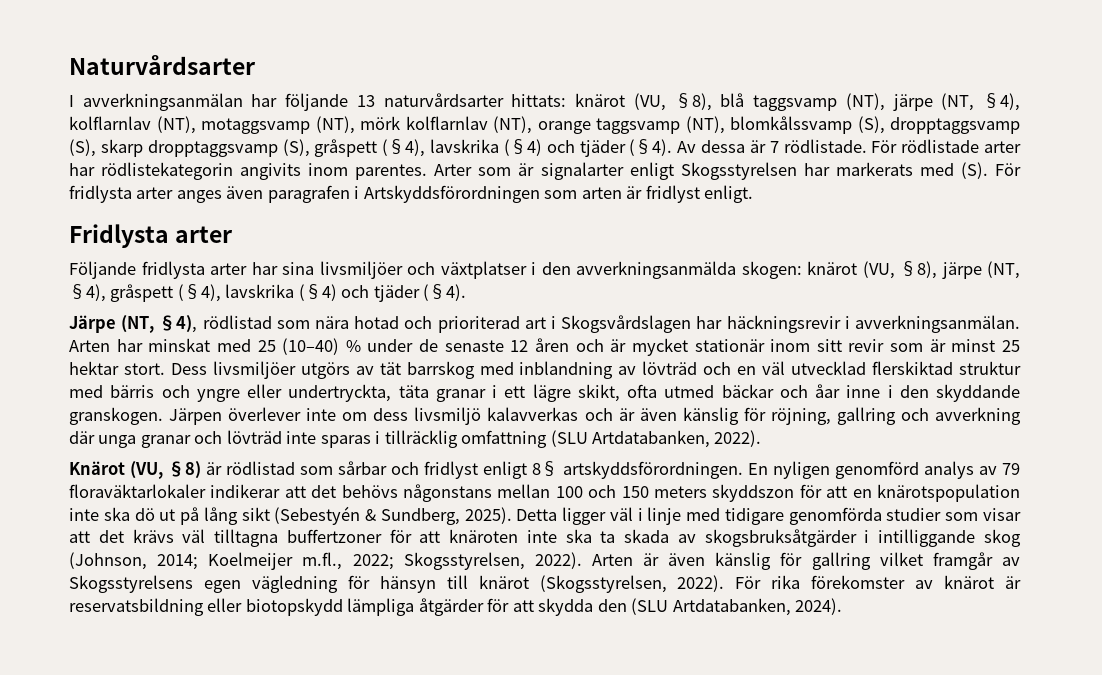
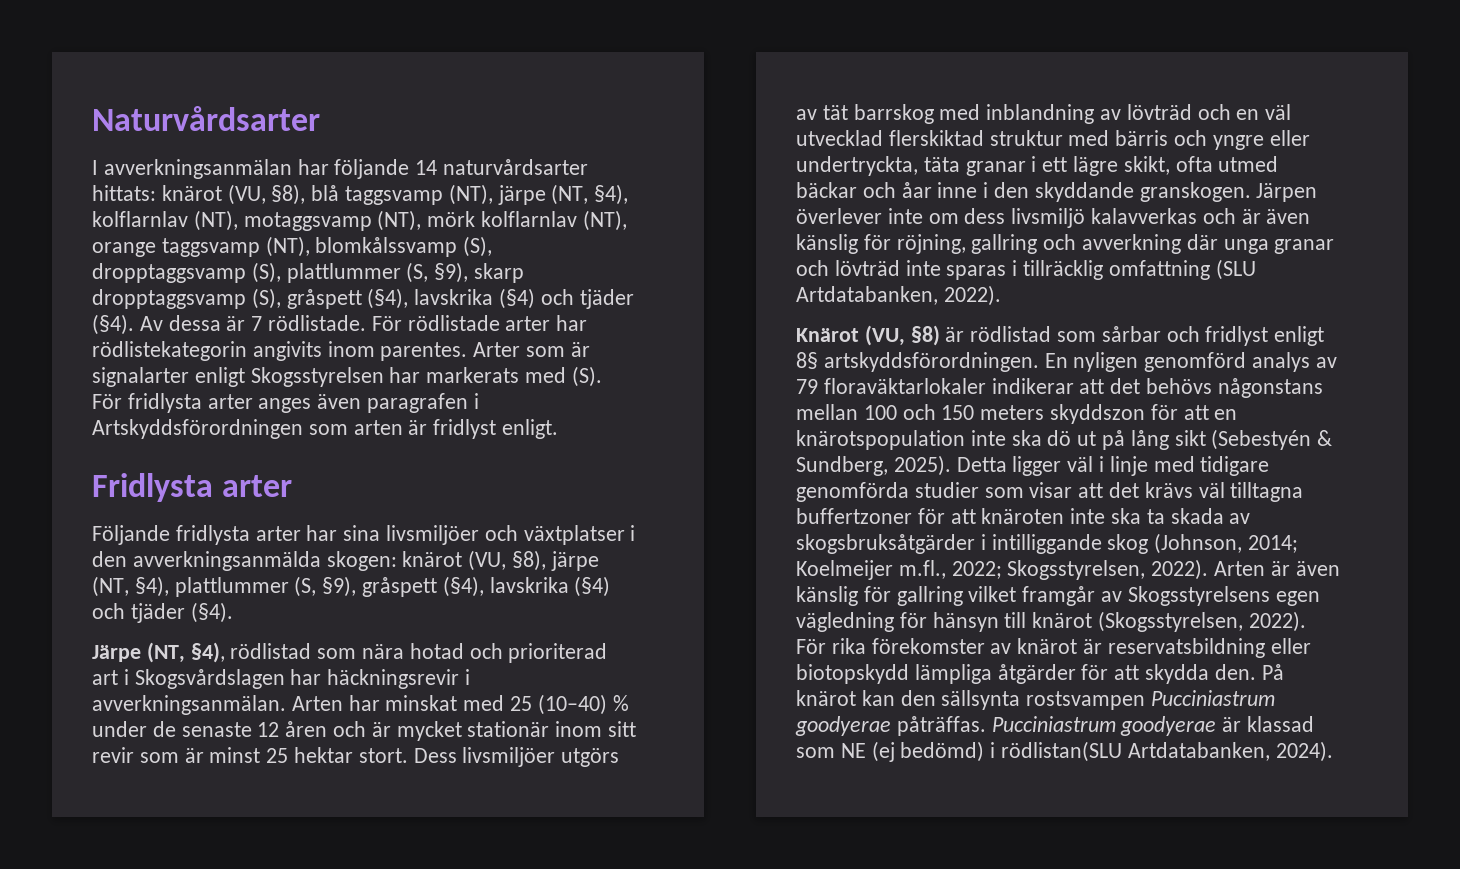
- I avverkningsanmälan har följande 13 naturvårdsarter hittats: knärot (VU, §8), blå taggsvamp (NT), järpe (NT, §4), kolflarnlav (NT), motaggsvamp (NT), mörk kolflarnlav (NT), orange taggsvamp (NT), blomkålssvamp (S), dropptaggsvamp (S), skarp dropptaggsvamp (S), gråspett (§4), lavskrika (§4) och tjäder (§4).
+ I avverkningsanmälan har följande 14 naturvårdsarter hittats: knärot (VU, §8), blå taggsvamp (NT), järpe (NT, §4), kolflarnlav (NT), motaggsvamp (NT), mörk kolflarnlav (NT), orange taggsvamp (NT), blomkålssvamp (S), dropptaggsvamp (S), plattlummer (S, §9), skarp dropptaggsvamp (S), gråspett (§4), lavskrika (§4) och tjäder (§4).
- Följande fridlysta arter har sina livsmiljöer och växtplatser i den avverkningsanmälda skogen: knärot (VU, §8), järpe (NT, §4), gråspett (§4), lavskrika (§4) och tjäder (§4).
+ Följande fridlysta arter har sina livsmiljöer och växtplatser i den avverkningsanmälda skogen: knärot (VU, §8), järpe (NT, §4), plattlummer (S, §9), gråspett (§4), lavskrika (§4) och tjäder (§4).
- För rika förekomster av knärot är reservatsbildning eller biotopskydd lämpliga åtgärder för att skydda den (SLU Artdatabanken, 2024).
+ För rika förekomster av knärot är reservatsbildning eller biotopskydd lämpliga åtgärder för att skydda den. På knärot kan den sällsynta rostsvampen Pucciniastrum goodyerae påträffas. Pucciniastrum goodyerae är klassad som NE (ej bedömd) i rödlistan(SLU Artdatabanken, 2024).

